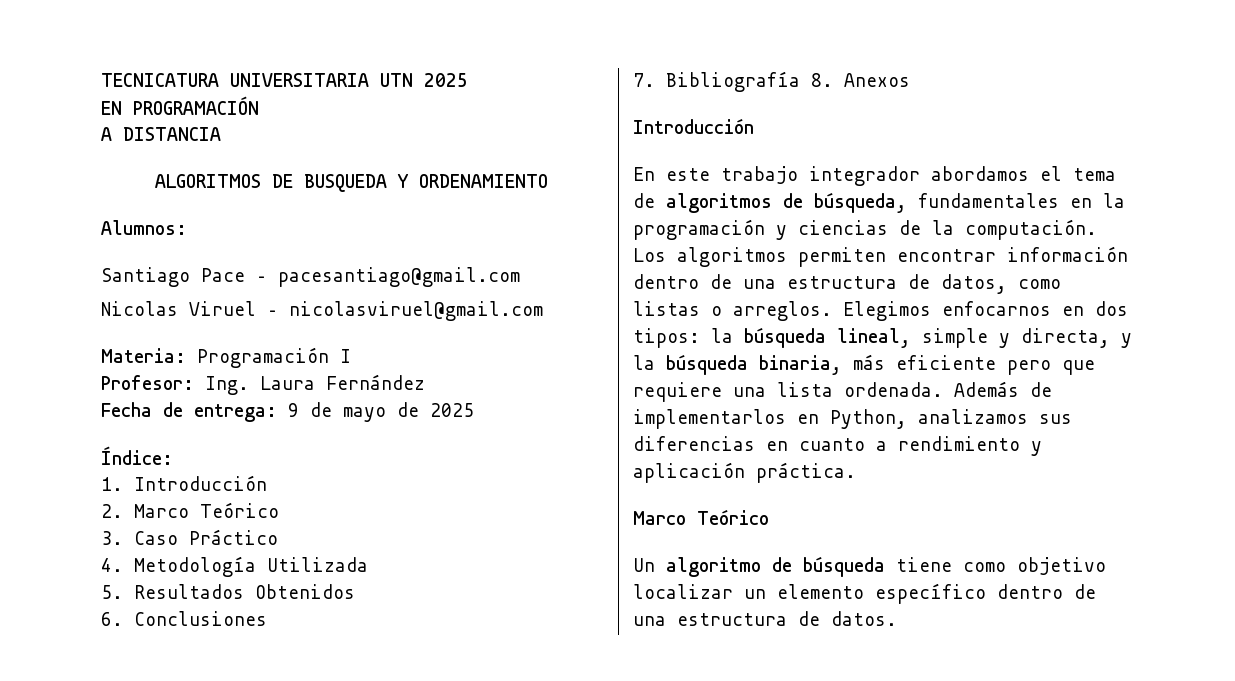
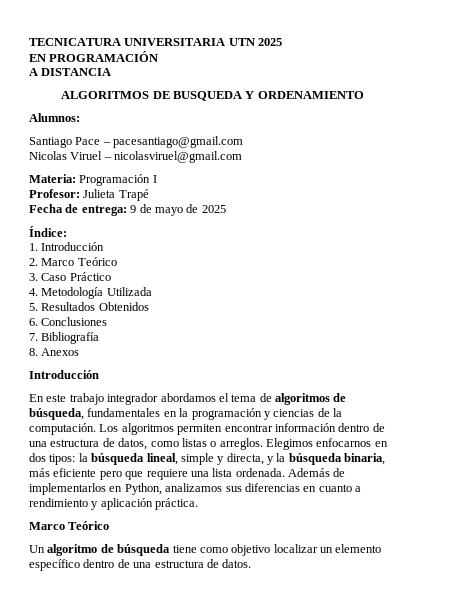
- Profesor: Ing. Laura Fernández
+ Profesor: Julieta Trapé
- 7. Bibliografía 8. Anexos
+ 7. Bibliografía
+ 8. Anexos

